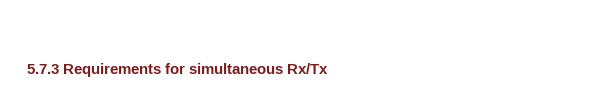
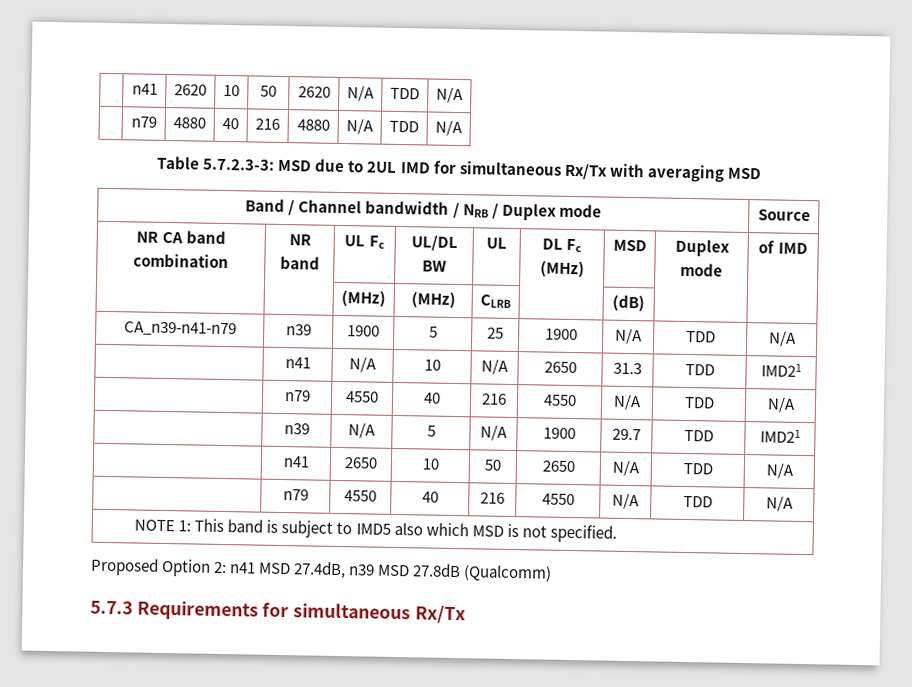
+ | n41 | 2620 | 10 | 50 | 2620 | N/A | TDD | N/A
+ | n79 | 4880 | 40 | 216 | 4880 | N/A | TDD | N/A
+ Table 5.7.2.3-3: MSD due to 2UL IMD for simultaneous Rx/Tx with averaging MSD
+ Band / Channel bandwidth / NRB / Duplex mode | Source
+ NR CA band combination | NR band | UL Fc | UL/DL BW | UL | DL Fc (MHz) | MSD | Duplex mode | of IMD
+ | | (MHz) | (MHz) | CLRB | | (dB) | |
+ CA_n39-n41-n79 | n39 | 1900 | 5 | 25 | 1900 | N/A | TDD | N/A
+ | n41 | N/A | 10 | N/A | 2650 | 31.3 | TDD | IMD21
+ | n79 | 4550 | 40 | 216 | 4550 | N/A | TDD | N/A
+ | n39 | N/A | 5 | N/A | 1900 | 29.7 | TDD | IMD21
+ | n41 | 2650 | 10 | 50 | 2650 | N/A | TDD | N/A
+ | n79 | 4550 | 40 | 216 | 4550 | N/A | TDD | N/A
+ NOTE 1: This band is subject to IMD5 also which MSD is not specified.
+ Proposed Option 2: n41 MSD 27.4dB, n39 MSD 27.8dB (Qualcomm)

